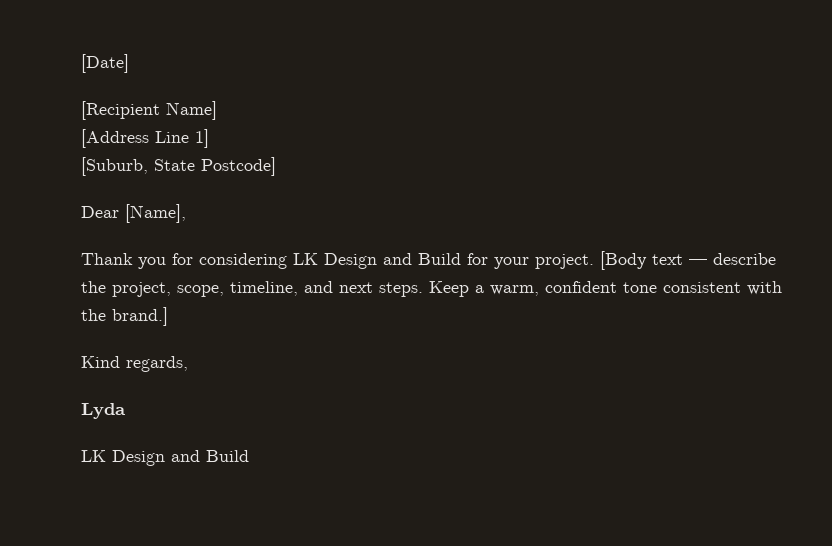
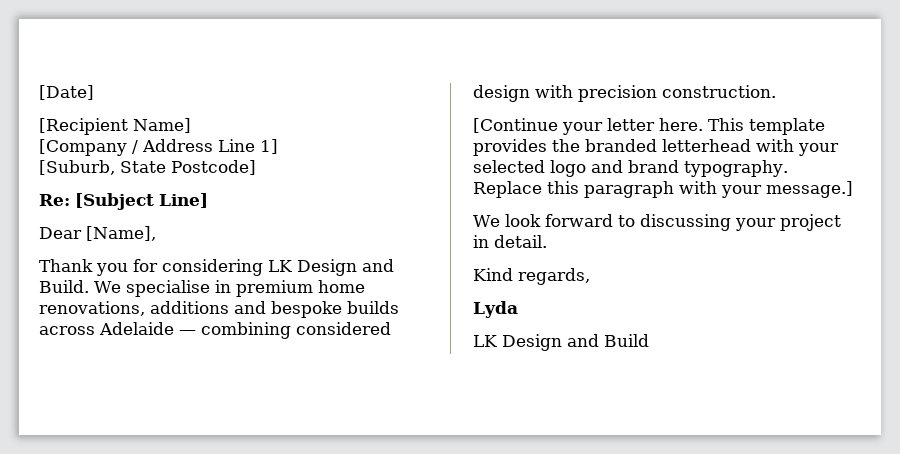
- [Address Line 1]
+ [Company / Address Line 1]
+ Re: [Subject Line]
- Thank you for considering LK Design and Build for your project. [Body text — describe the project, scope, timeline, and next steps. Keep a warm, confident tone consistent with the brand.]
+ Thank you for considering LK Design and Build. We specialise in premium home renovations, additions and bespoke builds across Adelaide — combining considered design with precision construction.
+ [Continue your letter here. This template provides the branded letterhead with your selected logo and brand typography. Replace this paragraph with your message.]
+ We look forward to discussing your project in detail.

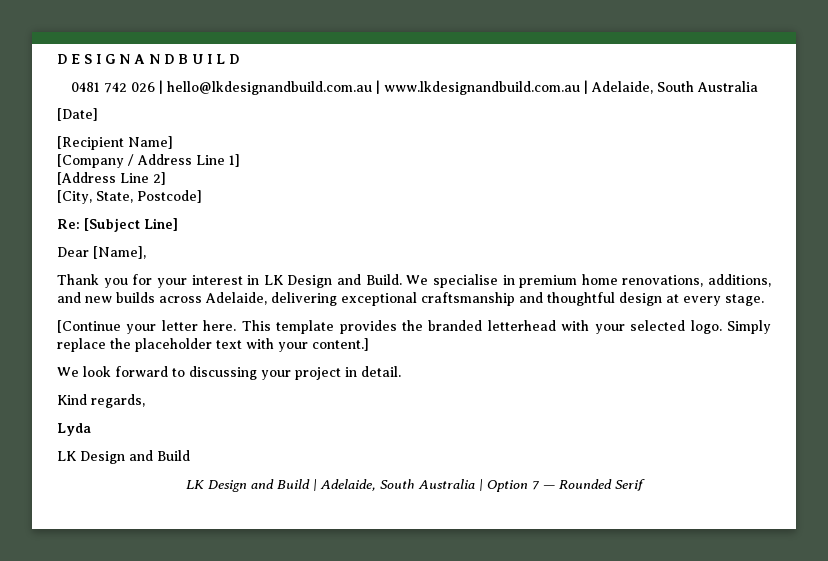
+ D E S I G N A N D B U I L D
+ 0481 742 026 | hello@lkdesignandbuild.com.au | www.lkdesignandbuild.com.au | Adelaide, South Australia
- [Suburb, State Postcode]
+ [Address Line 2]
+ [City, State, Postcode]
- Thank you for considering LK Design and Build.
+ Thank you for your interest in LK Design and Build.
- We specialise in premium home renovations, additions and bespoke builds across Adelaide — combining considered design with precision construction.
+ We specialise in premium home renovations, additions, and new builds across Adelaide, delivering exceptional craftsmanship and thoughtful design at every stage.
- This template provides the branded letterhead with your selected logo and brand typography. Replace this paragraph with your message.]
+ This template provides the branded letterhead with your selected logo. Simply replace the placeholder text with your content.]
+ LK Design and Build | Adelaide, South Australia | Option 7 — Rounded Serif

